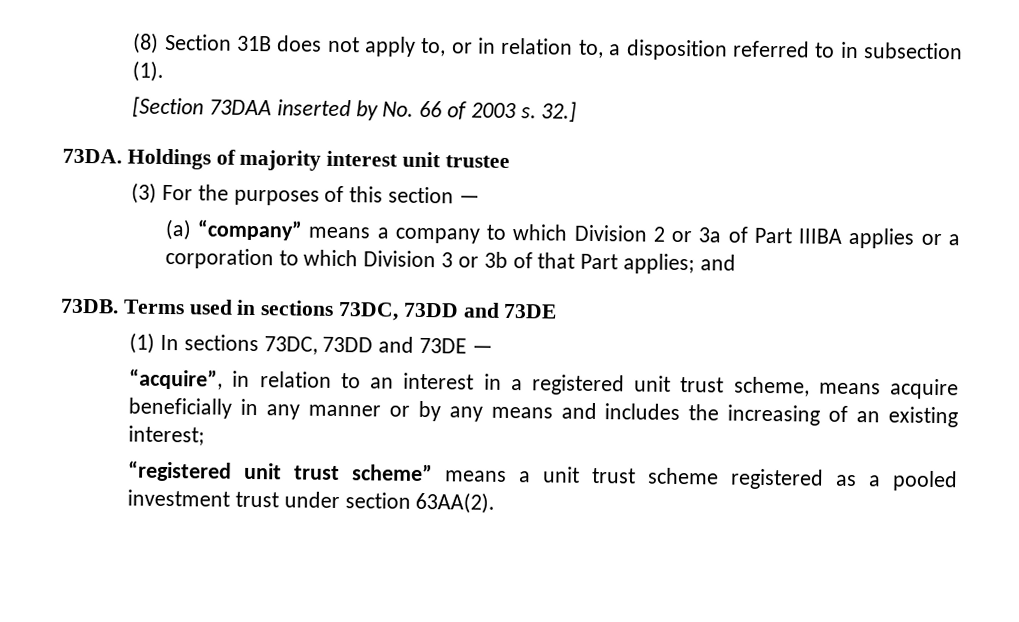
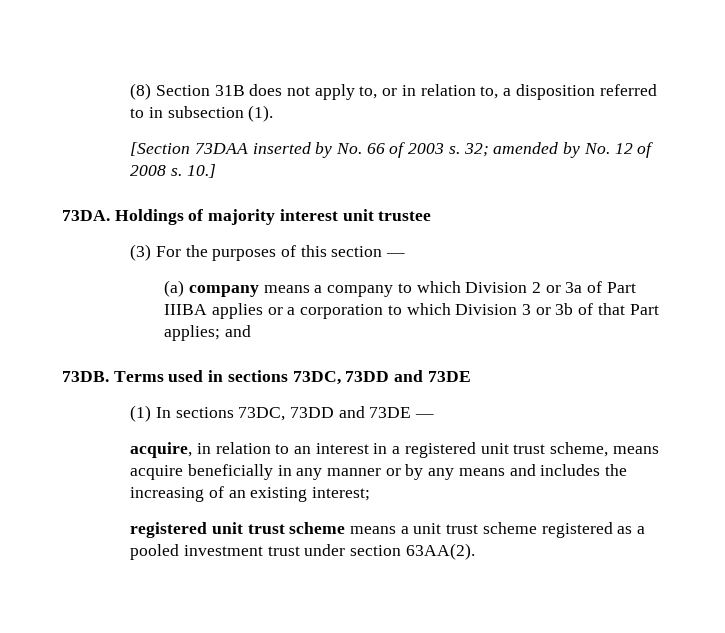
- 32.]
+ 32; amended by No. 12 of 2008 s. 10.]
- (a) “company” means a company to which Division 2 or 3a of Part IIIBA applies or a corporation to which Division 3 or 3b of that Part applies; and
+ (a) company means a company to which Division 2 or 3a of Part IIIBA applies or a corporation to which Division 3 or 3b of that Part applies; and
- “acquire”, in relation to an interest in a registered unit trust scheme, means acquire beneficially in any manner or by any means and includes the increasing of an existing interest;
+ acquire, in relation to an interest in a registered unit trust scheme, means acquire beneficially in any manner or by any means and includes the increasing of an existing interest;
- “registered unit trust scheme” means a unit trust scheme registered as a pooled investment trust under section 63AA(2).
+ registered unit trust scheme means a unit trust scheme registered as a pooled investment trust under section 63AA(2).

